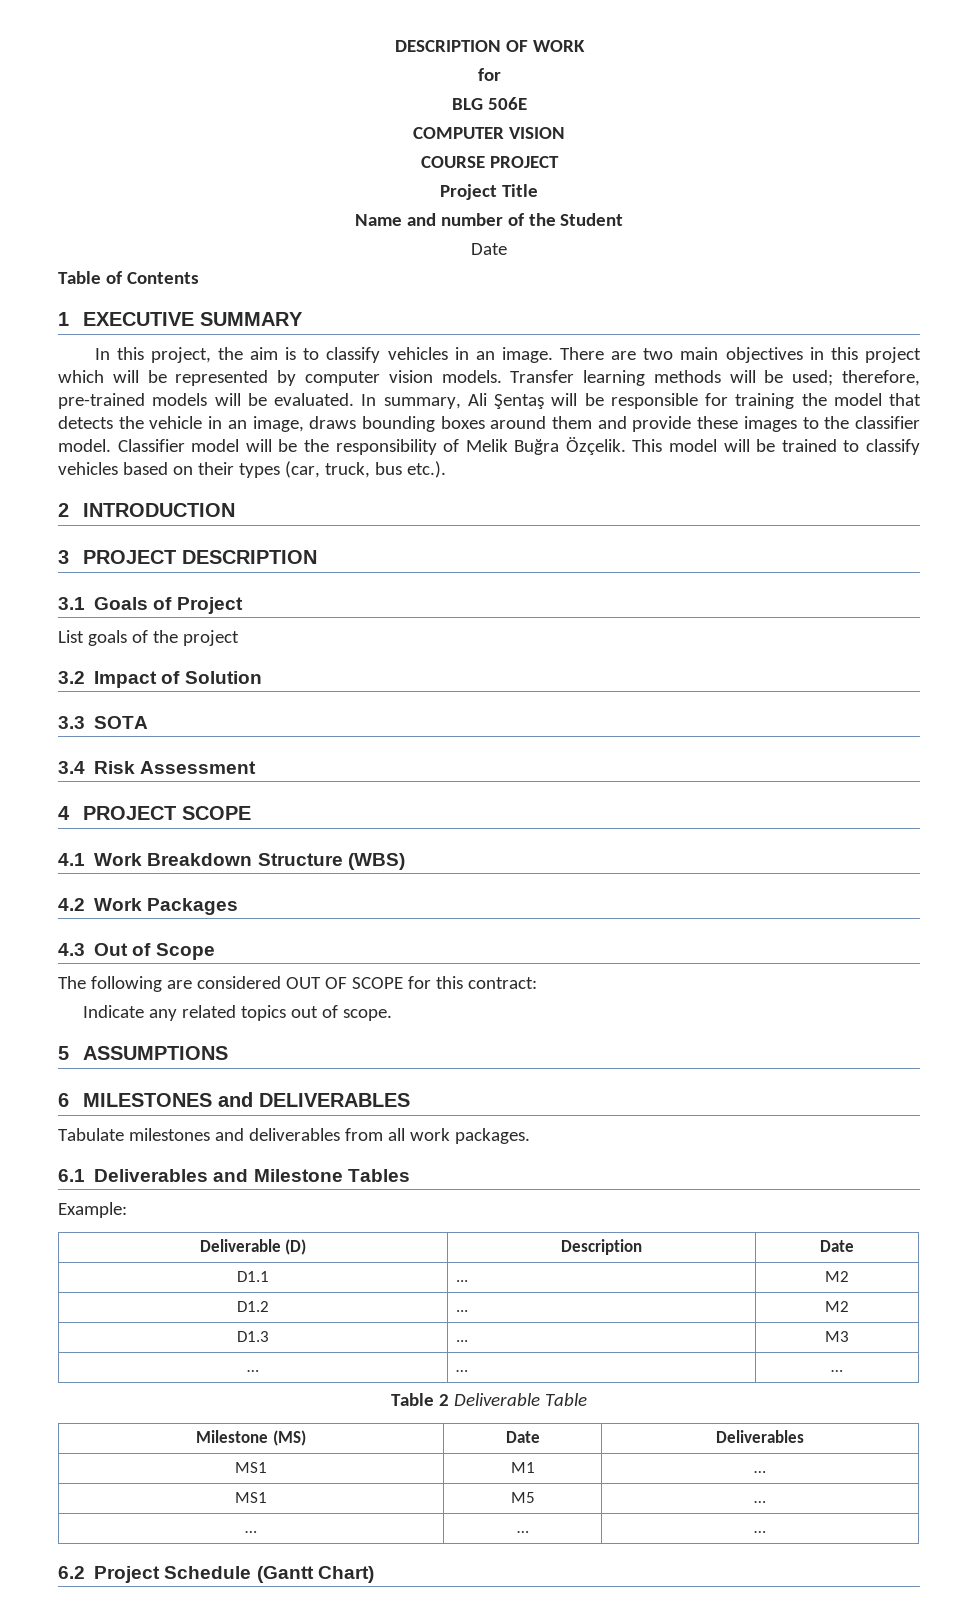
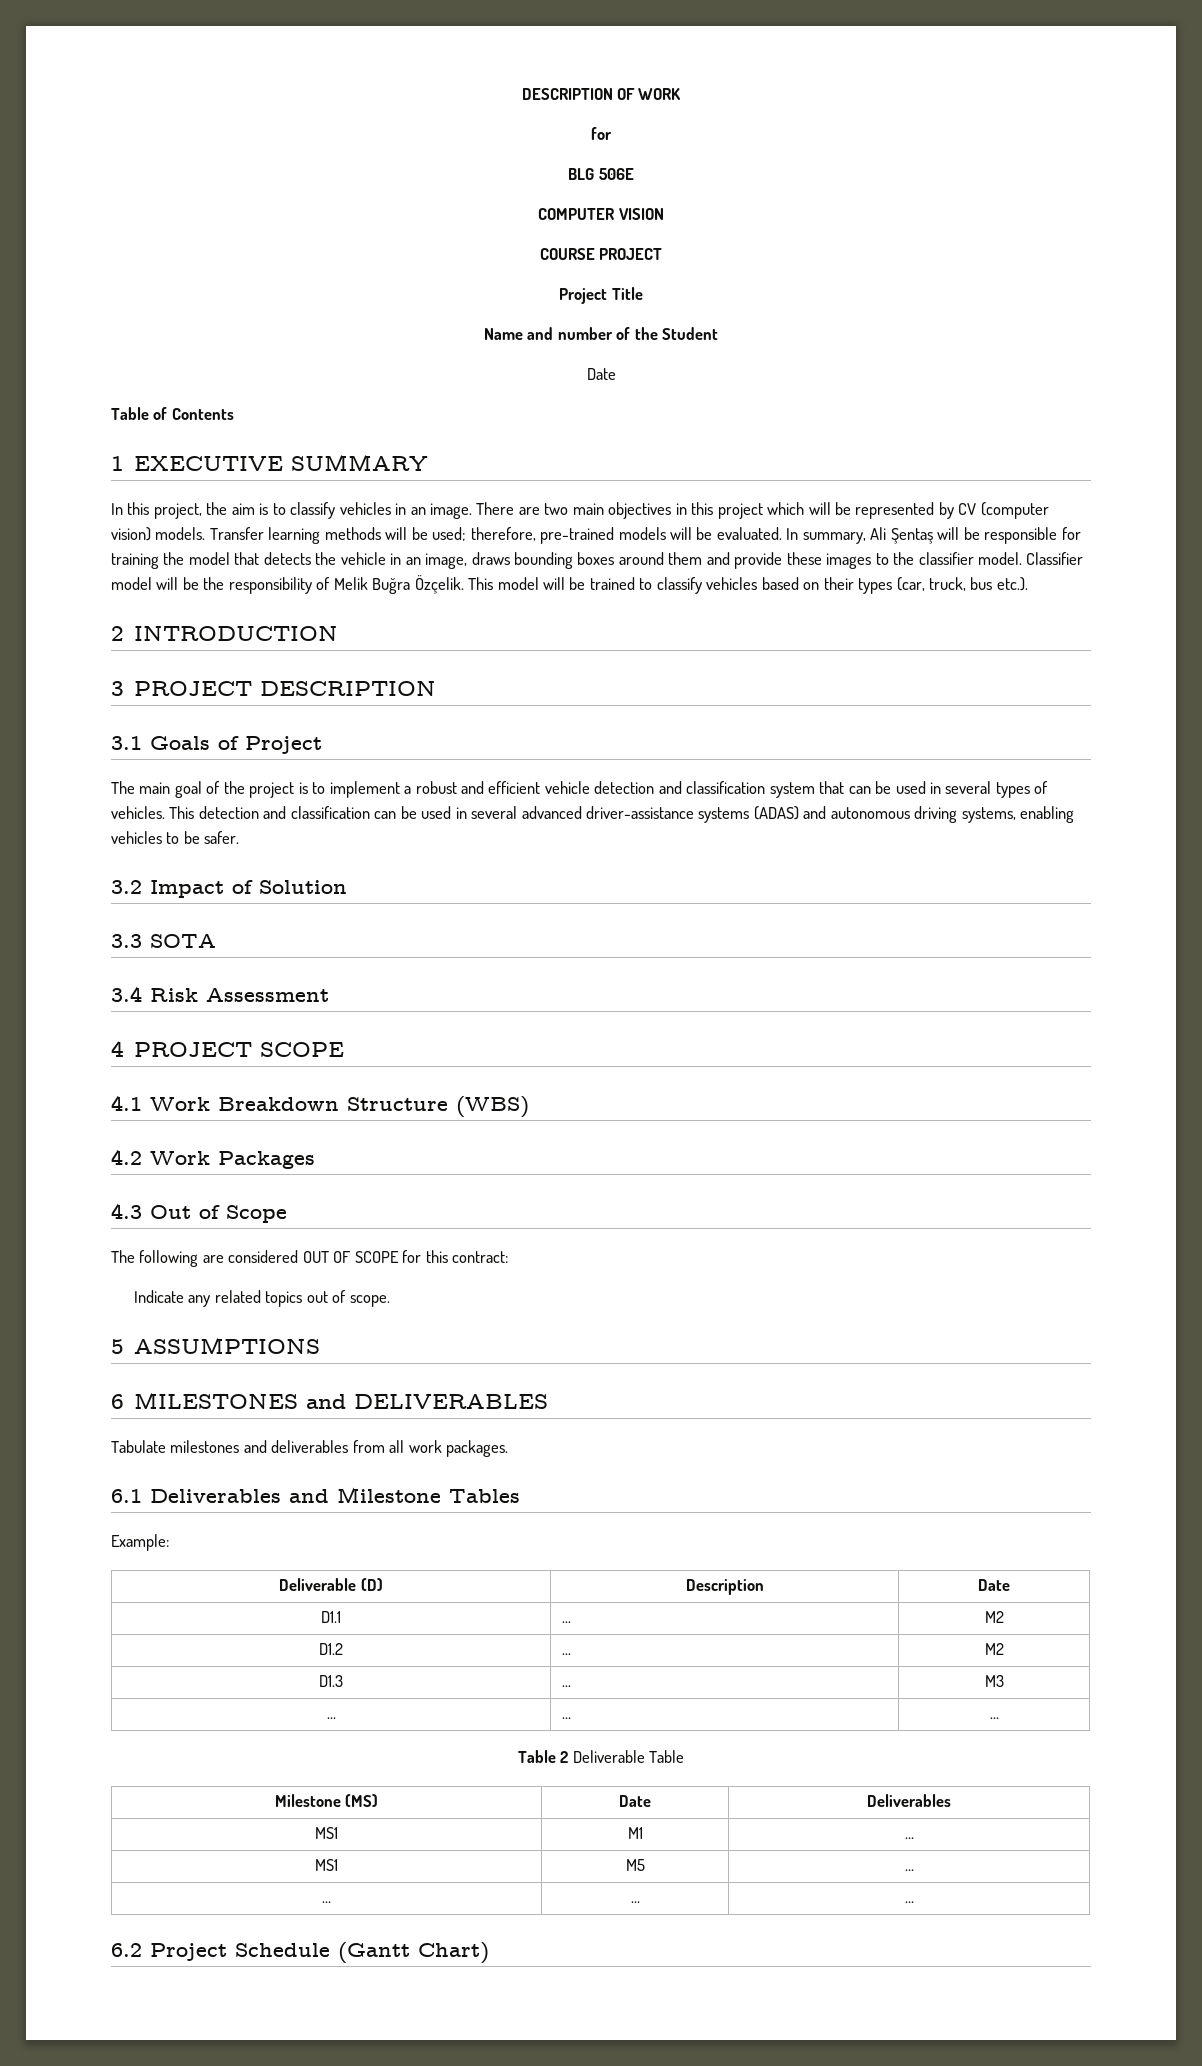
- There are two main objectives in this project which will be represented by computer vision models.
+ There are two main objectives in this project which will be represented by CV (computer vision) models.
- List goals of the project
+ The main goal of the project is to implement a robust and efficient vehicle detection and classification system that can be used in several types of vehicles. This detection and classification can be used in several advanced driver-assistance systems (ADAS) and autonomous driving systems, enabling vehicles to be safer.

